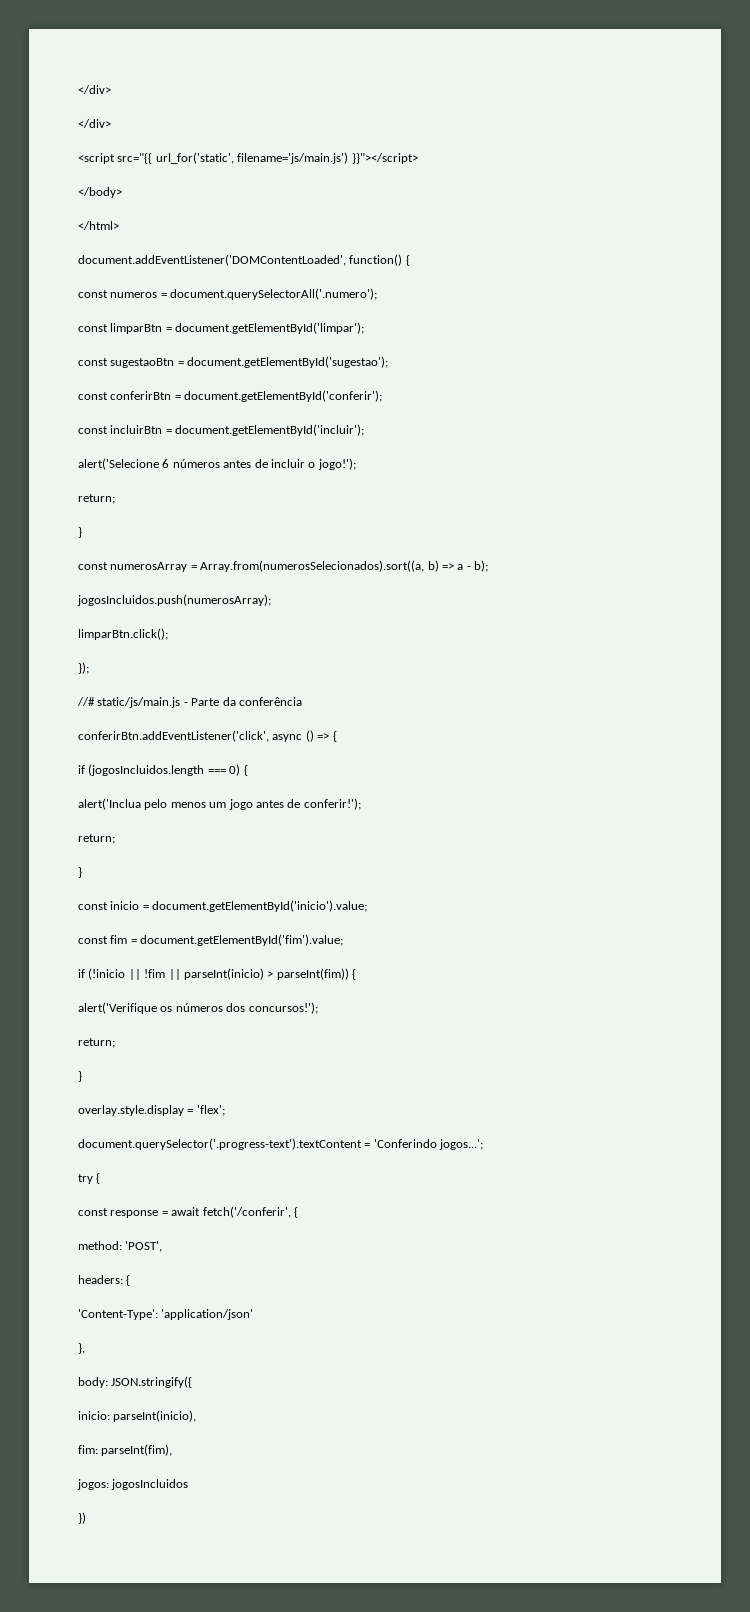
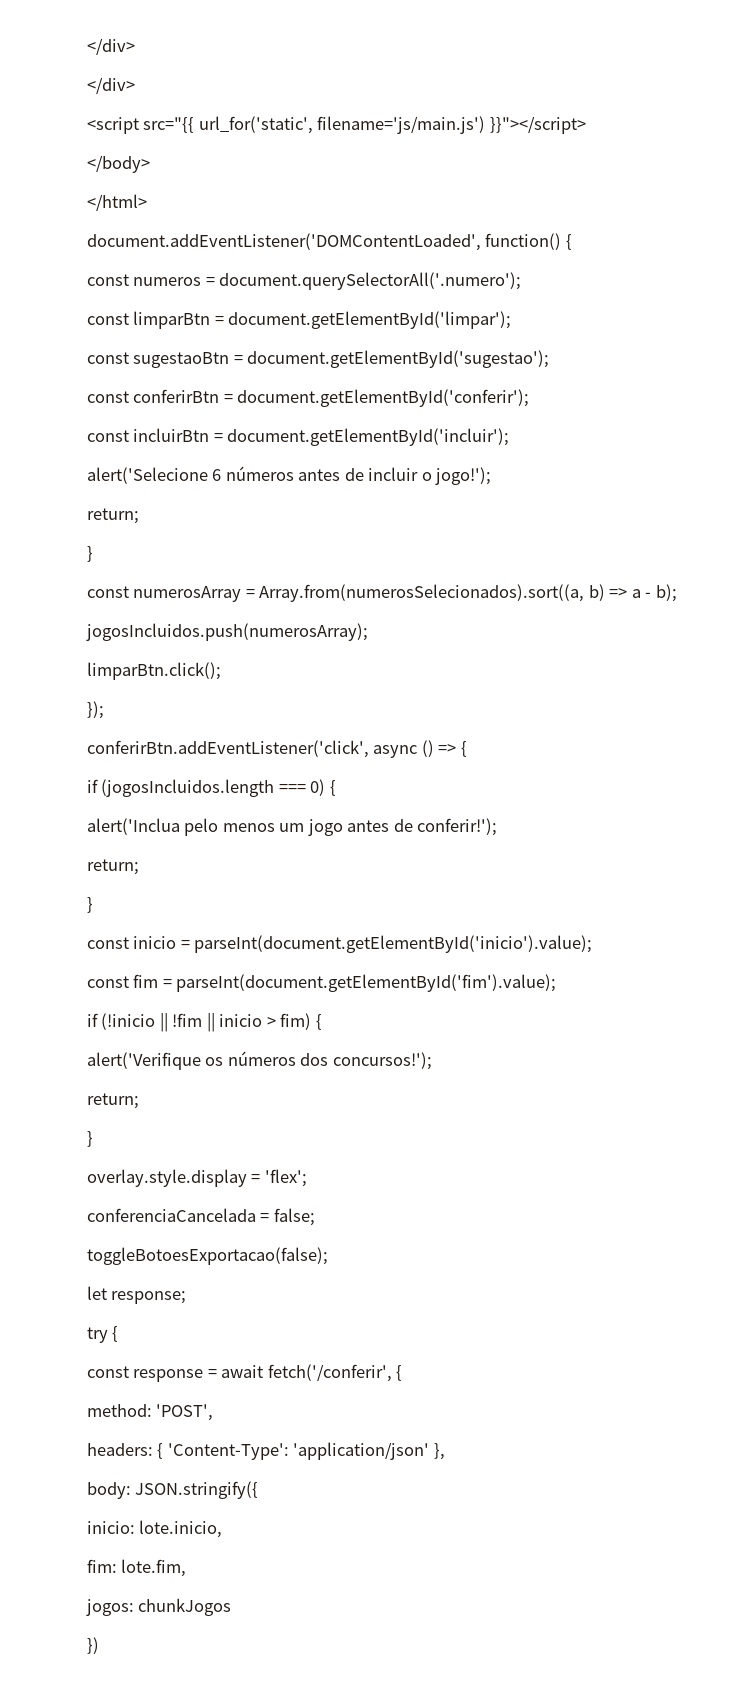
- //# static/js/main.js - Parte da conferência
- const inicio = document.getElementById('inicio').value;
+ const inicio = parseInt(document.getElementById('inicio').value);
- const fim = document.getElementById('fim').value;
+ const fim = parseInt(document.getElementById('fim').value);
- if (!inicio || !fim || parseInt(inicio) > parseInt(fim)) {
+ if (!inicio || !fim || inicio > fim) {
- document.querySelector('.progress-text').textContent = 'Conferindo jogos...';
+ conferenciaCancelada = false;
+ toggleBotoesExportacao(false);
+ let response;
- headers: {
- 'Content-Type': 'application/json'
- },
+ headers: { 'Content-Type': 'application/json' },
- inicio: parseInt(inicio),
+ inicio: lote.inicio,
- fim: parseInt(fim),
+ fim: lote.fim,
- jogos: jogosIncluidos
+ jogos: chunkJogos

